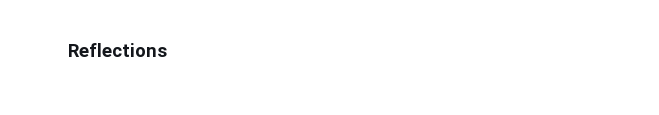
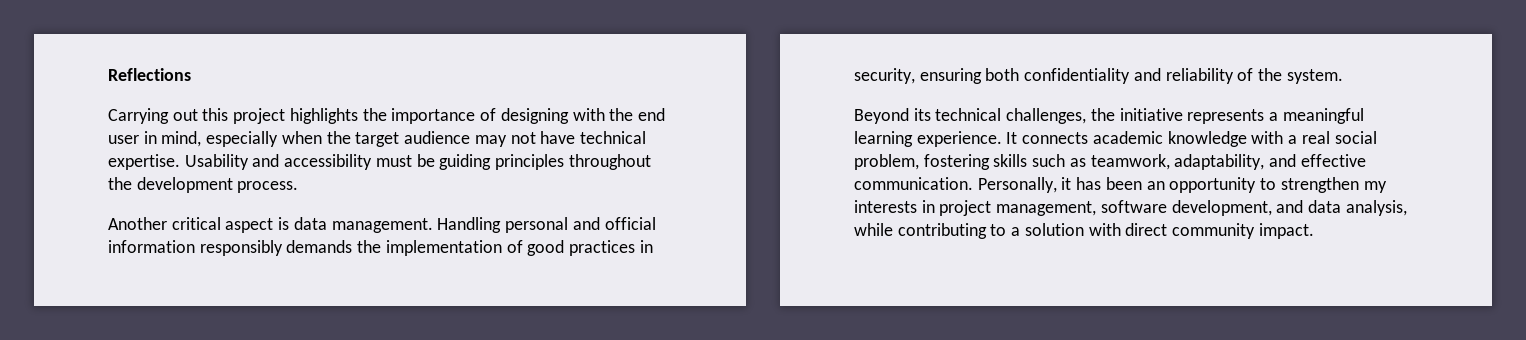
+ Carrying out this project highlights the importance of designing with the end user in mind, especially when the target audience may not have technical expertise. Usability and accessibility must be guiding principles throughout the development process.
+ Another critical aspect is data management. Handling personal and official information responsibly demands the implementation of good practices in security, ensuring both confidentiality and reliability of the system.
+ Beyond its technical challenges, the initiative represents a meaningful learning experience. It connects academic knowledge with a real social problem, fostering skills such as teamwork, adaptability, and effective communication. Personally, it has been an opportunity to strengthen my interests in project management, software development, and data analysis, while contributing to a solution with direct community impact.

